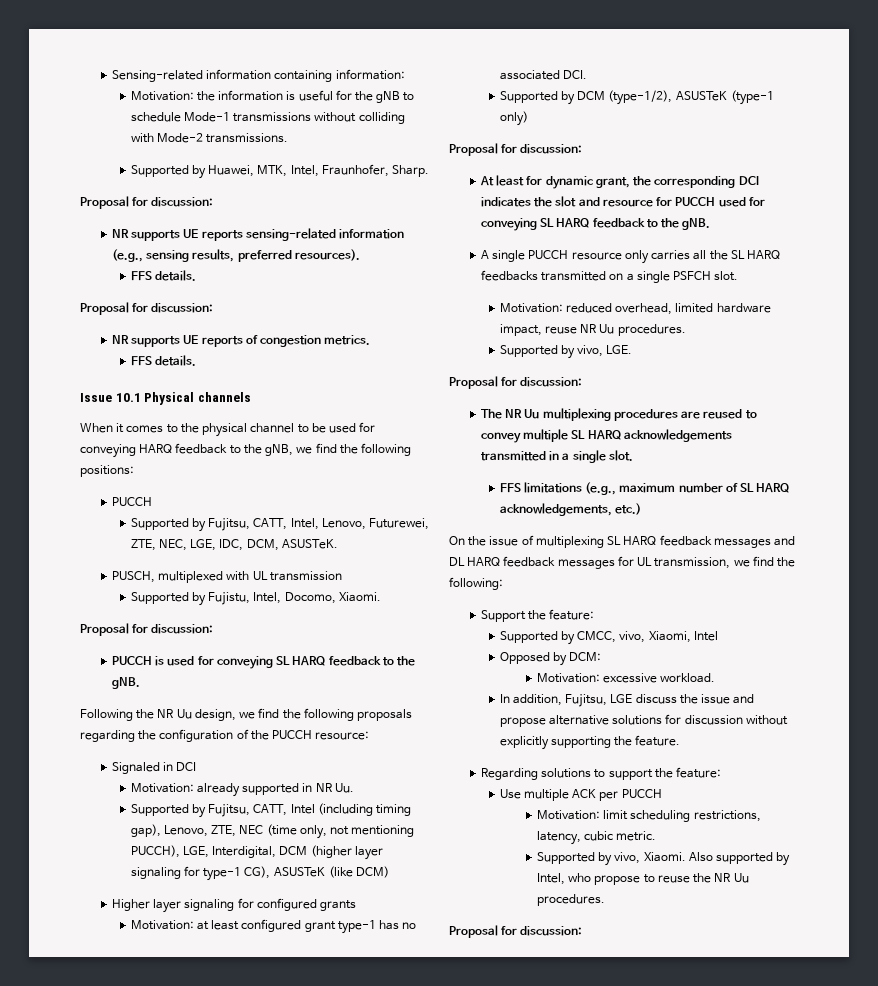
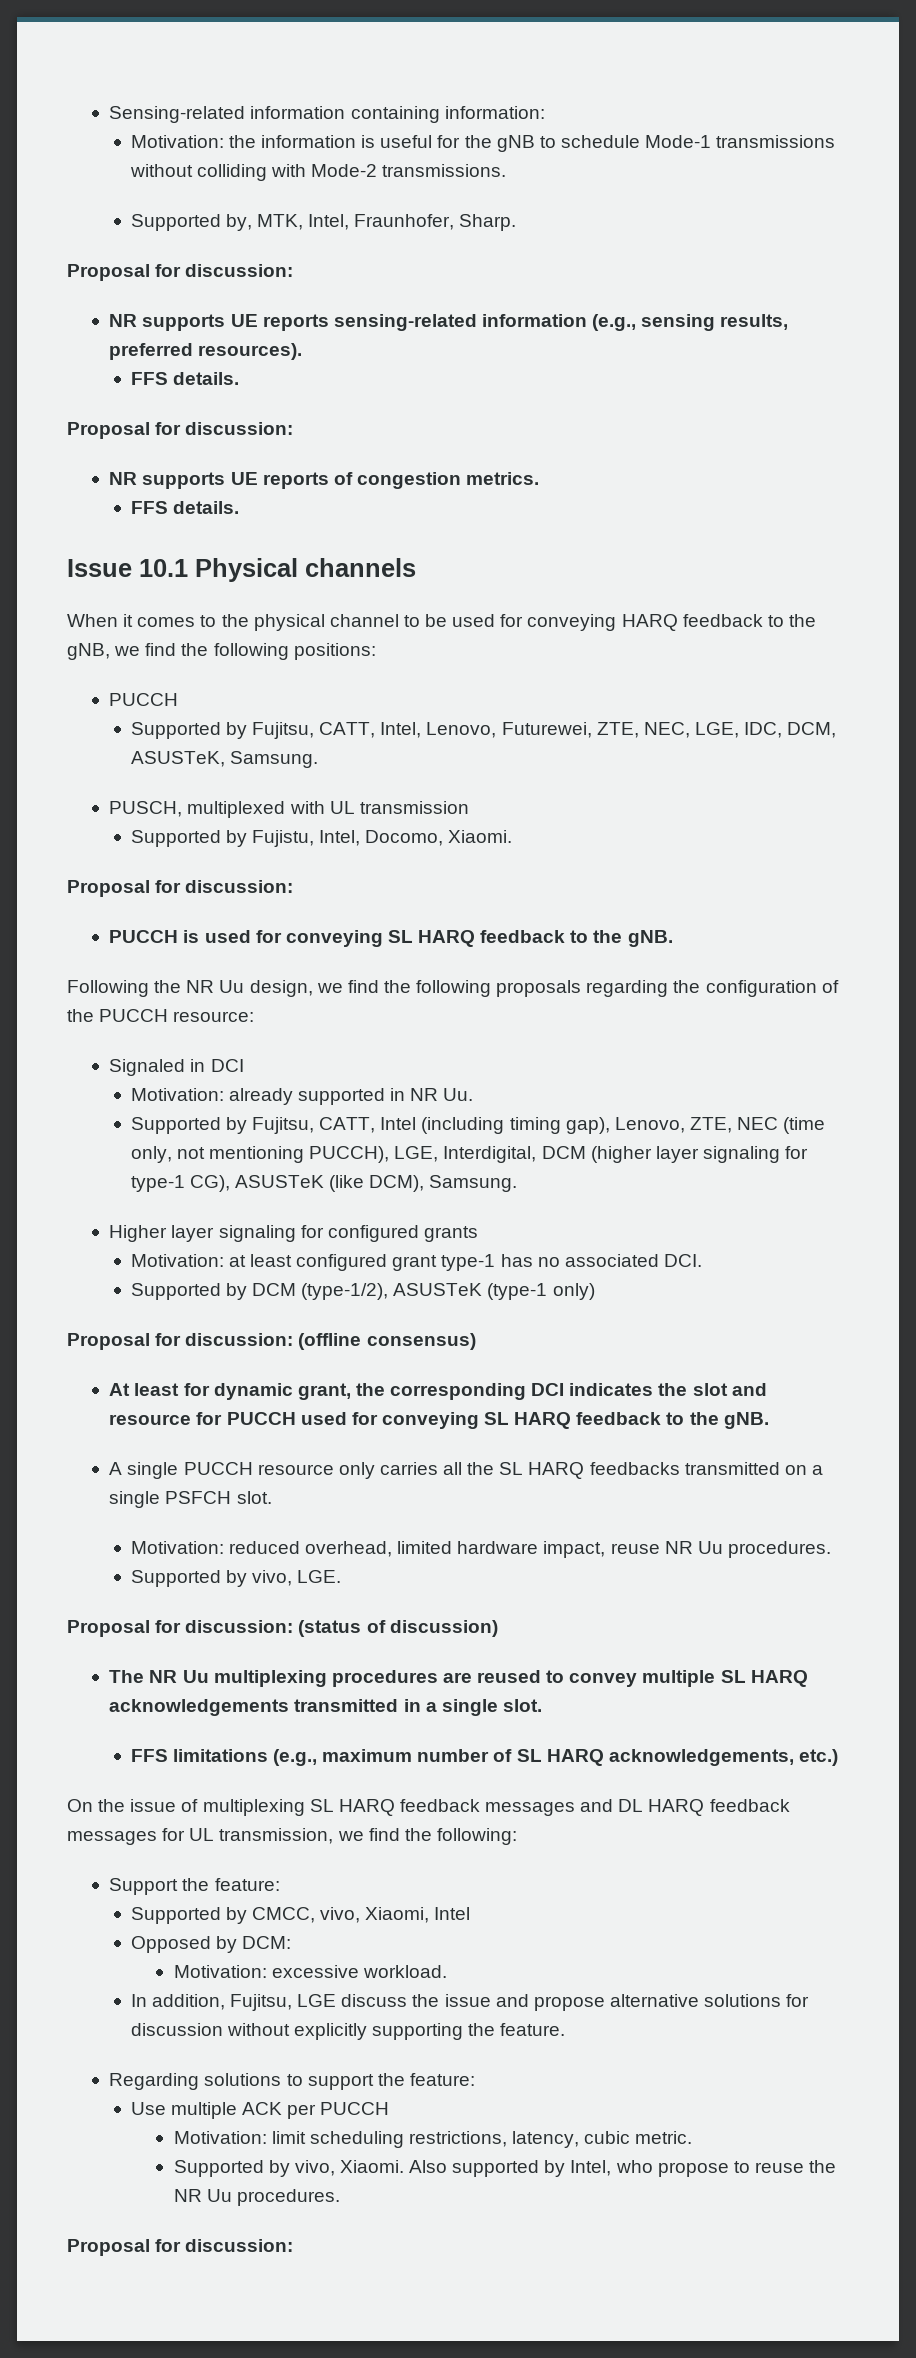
- Supported by Huawei, MTK, Intel, Fraunhofer, Sharp.
+ Supported by, MTK, Intel, Fraunhofer, Sharp.
- Supported by Fujitsu, CATT, Intel, Lenovo, Futurewei, ZTE, NEC, LGE, IDC, DCM, ASUSTeK.
+ Supported by Fujitsu, CATT, Intel, Lenovo, Futurewei, ZTE, NEC, LGE, IDC, DCM, ASUSTeK, Samsung.
- Supported by Fujitsu, CATT, Intel (including timing gap), Lenovo, ZTE, NEC (time only, not mentioning PUCCH), LGE, Interdigital, DCM (higher layer signaling for type-1 CG), ASUSTeK (like DCM)
+ Supported by Fujitsu, CATT, Intel (including timing gap), Lenovo, ZTE, NEC (time only, not mentioning PUCCH), LGE, Interdigital, DCM (higher layer signaling for type-1 CG), ASUSTeK (like DCM), Samsung.
  Supported by DCM (type-1/2), ASUSTeK (type-1 only)
- Proposal for discussion:
+ Proposal for discussion: (offline consensus)
  Supported by vivo, LGE.
- Proposal for discussion:
+ Proposal for discussion: (status of discussion)

